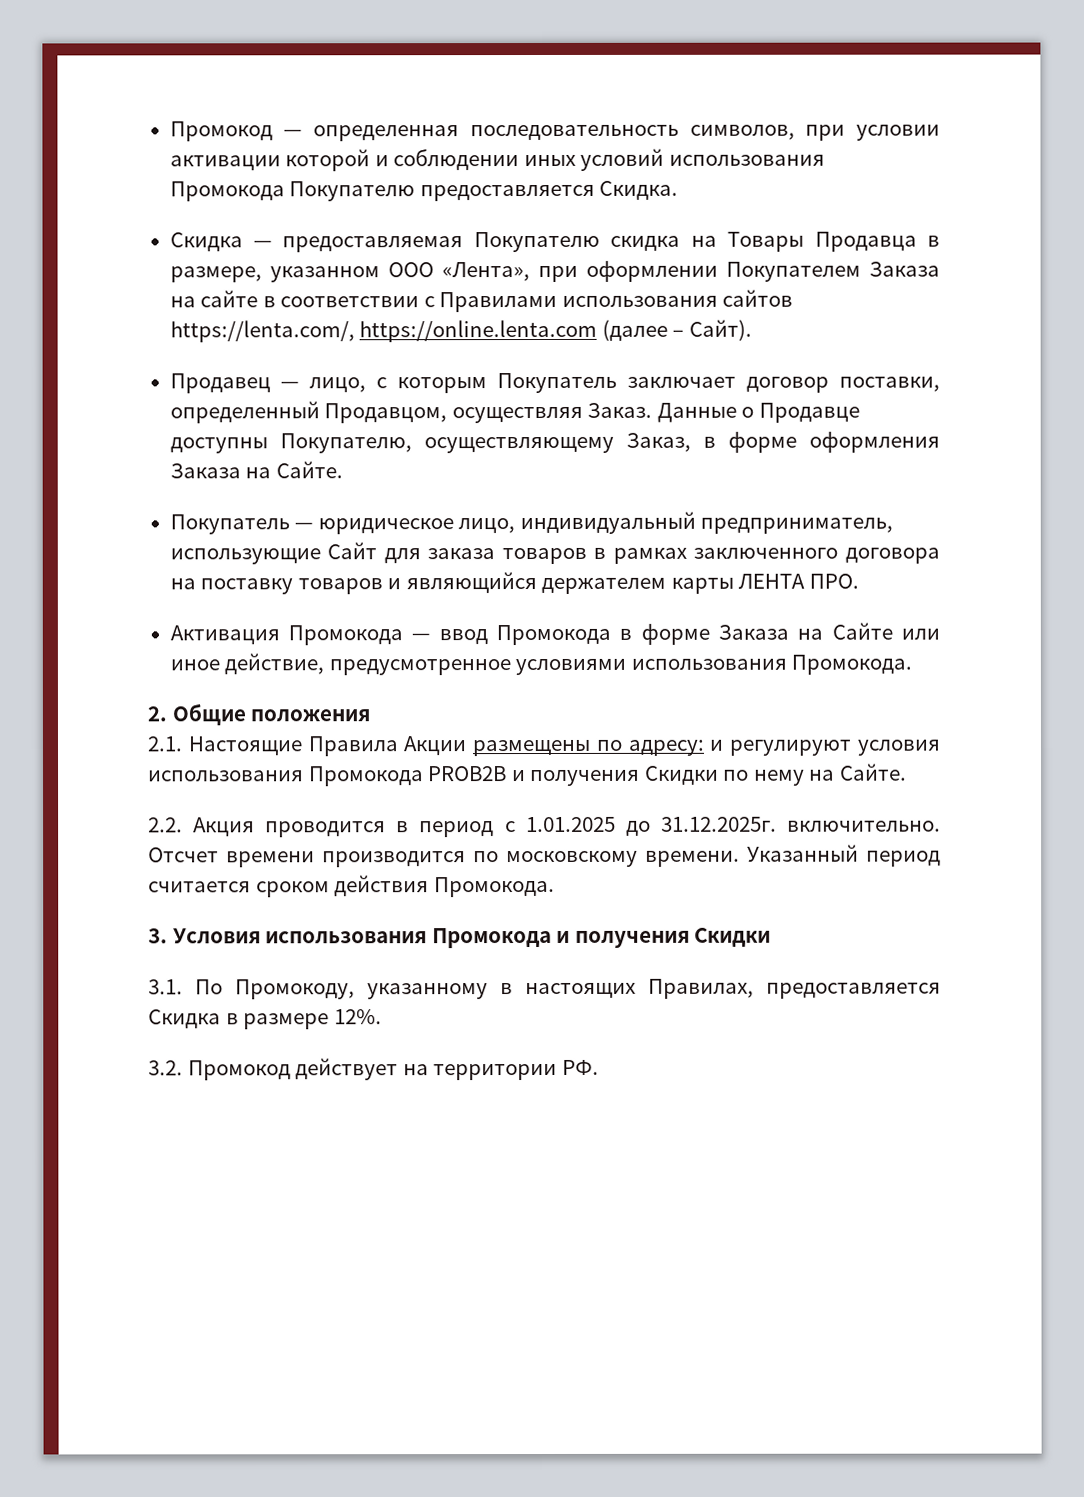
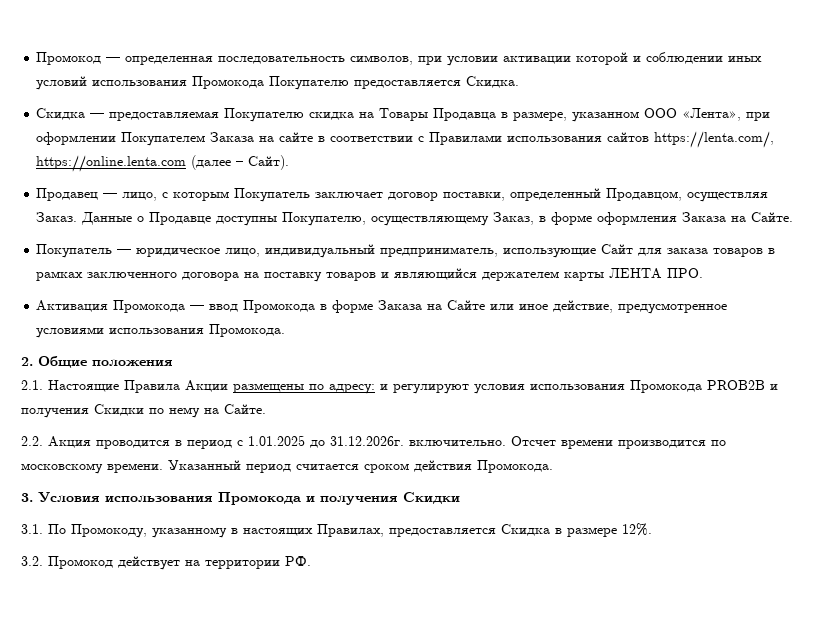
- 2.2. Акция проводится в период с 1.01.2025 до 31.12.2025г. включительно.
+ 2.2. Акция проводится в период с 1.01.2025 до 31.12.2026г. включительно.

